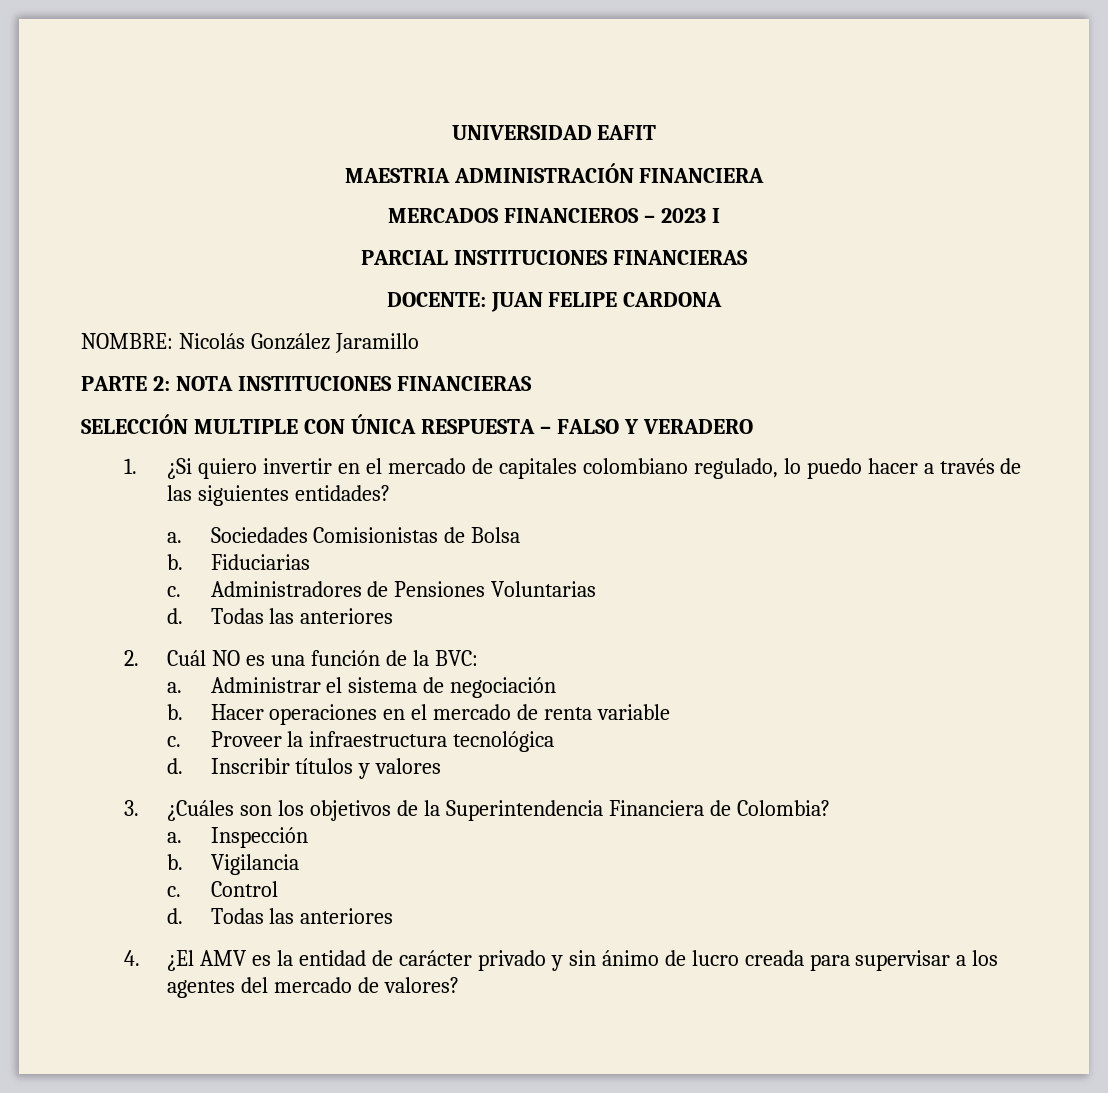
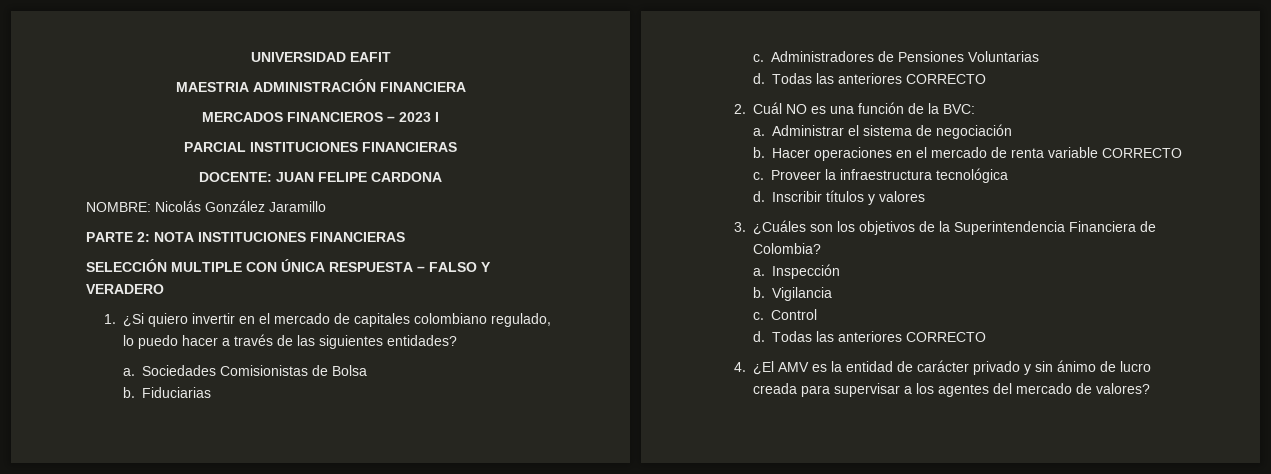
  Administradores de Pensiones Voluntarias
- d. Todas las anteriores
+ d. Todas las anteriores CORRECTO
- Hacer operaciones en el mercado de renta variable
+ Hacer operaciones en el mercado de renta variable CORRECTO
  Control
- d. Todas las anteriores
+ d. Todas las anteriores CORRECTO

